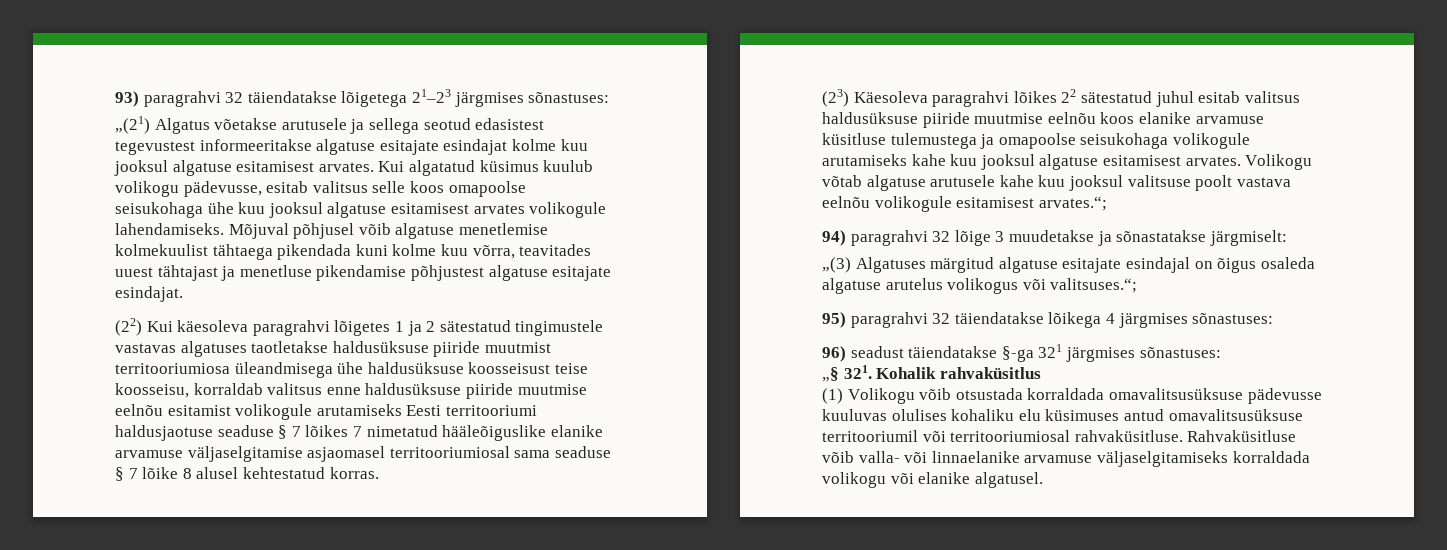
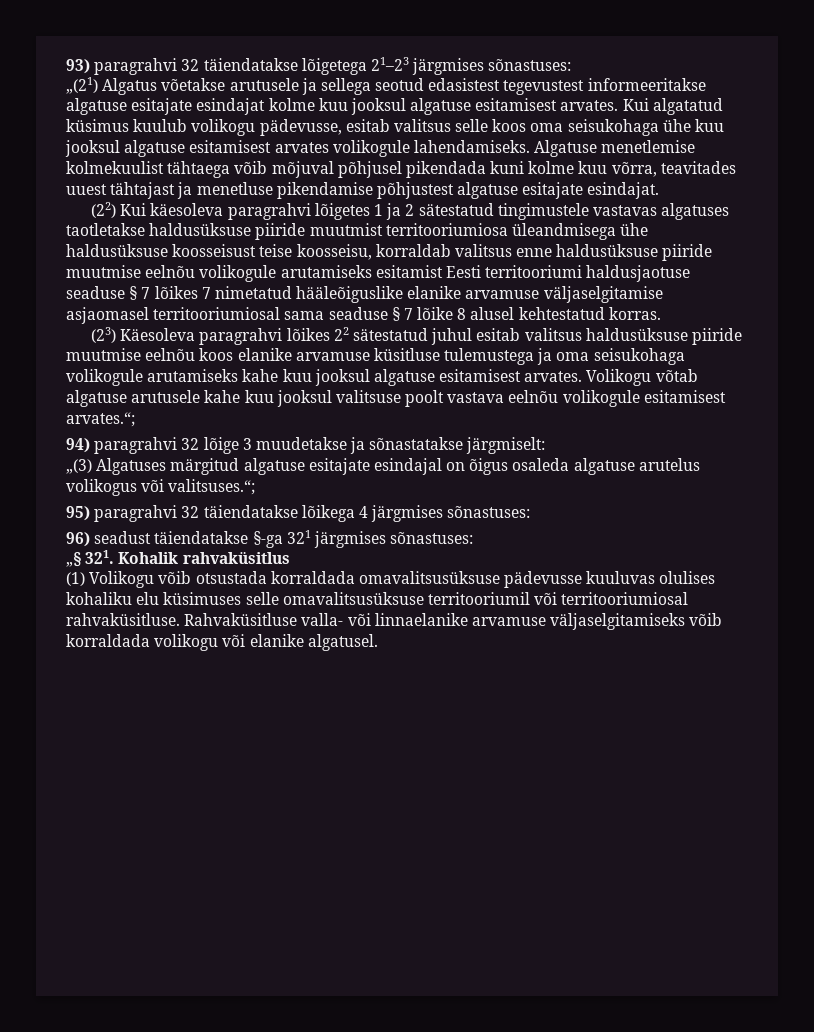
- Kui algatatud küsimus kuulub volikogu pädevusse, esitab valitsus selle koos omapoolse seisukohaga ühe kuu jooksul algatuse esitamisest arvates volikogule lahendamiseks.
+ Kui algatatud küsimus kuulub volikogu pädevusse, esitab valitsus selle koos oma seisukohaga ühe kuu jooksul algatuse esitamisest arvates volikogule lahendamiseks.
- Mõjuval põhjusel võib algatuse menetlemise kolmekuulist tähtaega pikendada kuni kolme kuu võrra, teavitades uuest tähtajast ja menetluse pikendamise põhjustest algatuse esitajate esindajat.
+ Algatuse menetlemise kolmekuulist tähtaega võib mõjuval põhjusel pikendada kuni kolme kuu võrra, teavitades uuest tähtajast ja menetluse pikendamise põhjustest algatuse esitajate esindajat.
- (22) Kui käesoleva paragrahvi lõigetes 1 ja 2 sätestatud tingimustele vastavas algatuses taotletakse haldusüksuse piiride muutmist territooriumiosa üleandmisega ühe haldusüksuse koosseisust teise koosseisu, korraldab valitsus enne haldusüksuse piiride muutmise eelnõu esitamist volikogule arutamiseks Eesti territooriumi haldusjaotuse seaduse § 7 lõikes 7 nimetatud hääleõiguslike elanike arvamuse väljaselgitamise asjaomasel territooriumiosal sama seaduse § 7 lõike 8 alusel kehtestatud korras.
+ (22) Kui käesoleva paragrahvi lõigetes 1 ja 2 sätestatud tingimustele vastavas algatuses taotletakse haldusüksuse piiride muutmist territooriumiosa üleandmisega ühe haldusüksuse koosseisust teise koosseisu, korraldab valitsus enne haldusüksuse piiride muutmise eelnõu volikogule arutamiseks esitamist Eesti territooriumi haldusjaotuse seaduse § 7 lõikes 7 nimetatud hääleõiguslike elanike arvamuse väljaselgitamise asjaomasel territooriumiosal sama seaduse § 7 lõike 8 alusel kehtestatud korras.
- (23) Käesoleva paragrahvi lõikes 22 sätestatud juhul esitab valitsus haldusüksuse piiride muutmise eelnõu koos elanike arvamuse küsitluse tulemustega ja omapoolse seisukohaga volikogule arutamiseks kahe kuu jooksul algatuse esitamisest arvates.
+ (23) Käesoleva paragrahvi lõikes 22 sätestatud juhul esitab valitsus haldusüksuse piiride muutmise eelnõu koos elanike arvamuse küsitluse tulemustega ja oma seisukohaga volikogule arutamiseks kahe kuu jooksul algatuse esitamisest arvates.
- (1) Volikogu võib otsustada korraldada omavalitsusüksuse pädevusse kuuluvas olulises kohaliku elu küsimuses antud omavalitsusüksuse territooriumil või territooriumiosal rahvaküsitluse.
+ (1) Volikogu võib otsustada korraldada omavalitsusüksuse pädevusse kuuluvas olulises kohaliku elu küsimuses selle omavalitsusüksuse territooriumil või territooriumiosal rahvaküsitluse.
- Rahvaküsitluse võib valla- või linnaelanike arvamuse väljaselgitamiseks korraldada volikogu või elanike algatusel.
+ Rahvaküsitluse valla- või linnaelanike arvamuse väljaselgitamiseks võib korraldada volikogu või elanike algatusel.

